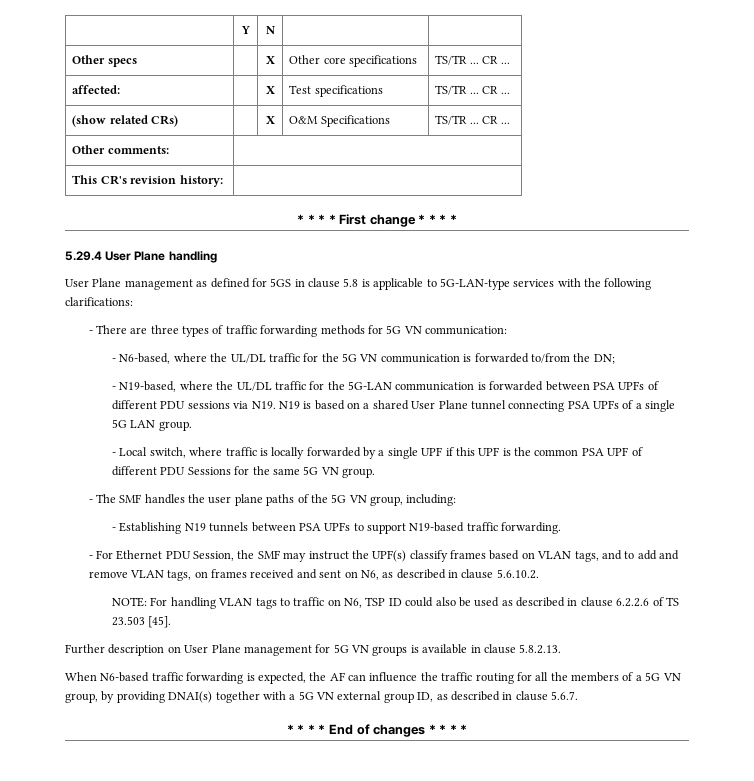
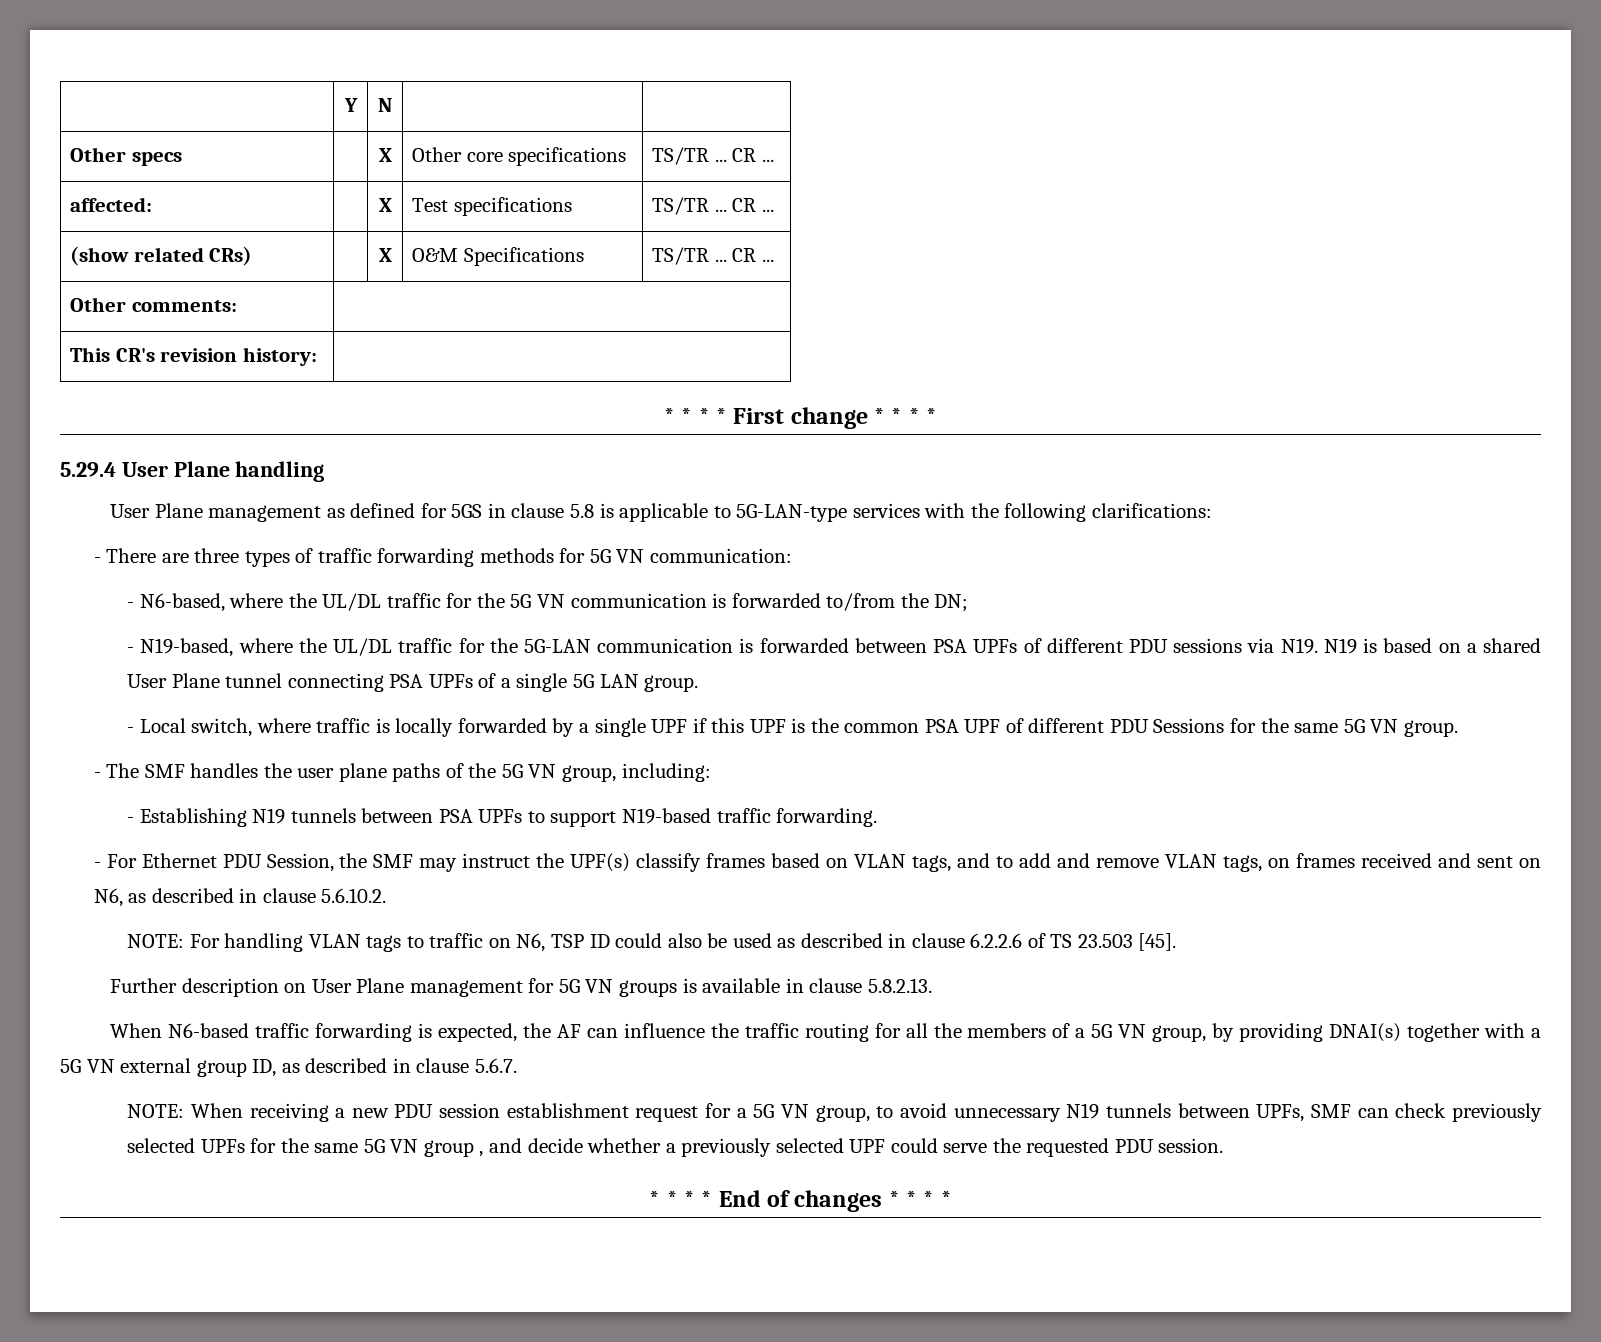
+ NOTE: When receiving a new PDU session establishment request for a 5G VN group, to avoid unnecessary N19 tunnels between UPFs, SMF can check previously selected UPFs for the same 5G VN group , and decide whether a previously selected UPF could serve the requested PDU session.

